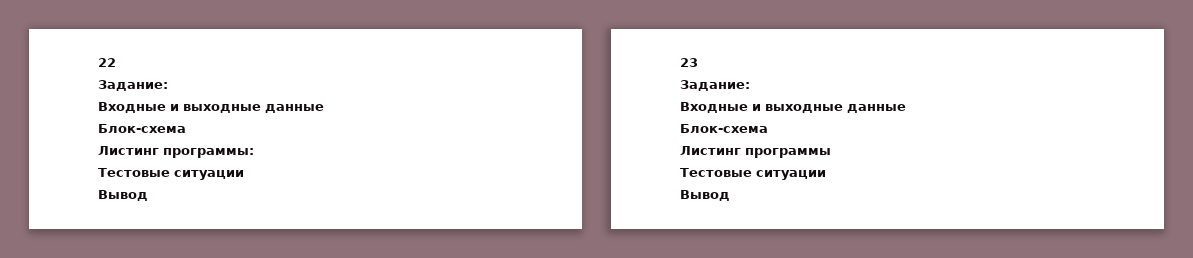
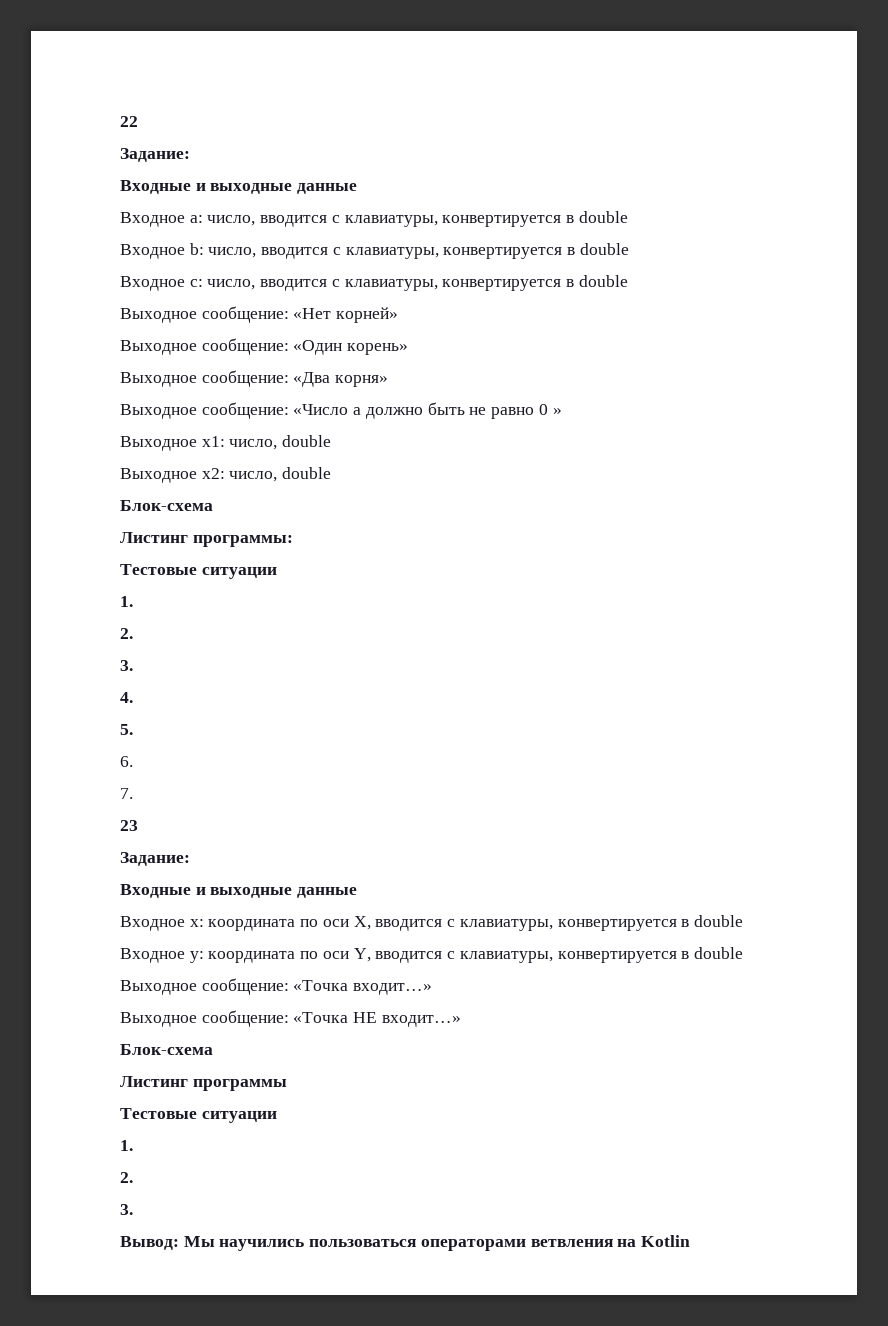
+ Входное a: число, вводится с клавиатуры, конвертируется в double
+ Входное b: число, вводится с клавиатуры, конвертируется в double
+ Входное c: число, вводится с клавиатуры, конвертируется в double
+ Выходное сообщение: «Нет корней»
+ Выходное сообщение: «Один корень»
+ Выходное сообщение: «Два корня»
+ Выходное сообщение: «Число а должно быть не равно 0 »
+ Выходное x1: число, double
+ Выходное x2: число, double
  Листинг программы:
  Тестовые ситуации
- Вывод
+ 1.
+ 2.
+ 3.
+ 4.
+ 5.
+ 6.
+ 7.
+ Входное x: координата по оси Х, вводится с клавиатуры, конвертируется в double
+ Входное y: координата по оси Y, вводится с клавиатуры, конвертируется в double
+ Выходное сообщение: «Точка входит…»
+ Выходное сообщение: «Точка НЕ входит…»
  Листинг программы
  Тестовые ситуации
- Вывод
+ 1.
+ 2.
+ 3.
+ Вывод: Мы научились пользоваться операторами ветвления на Kotlin

